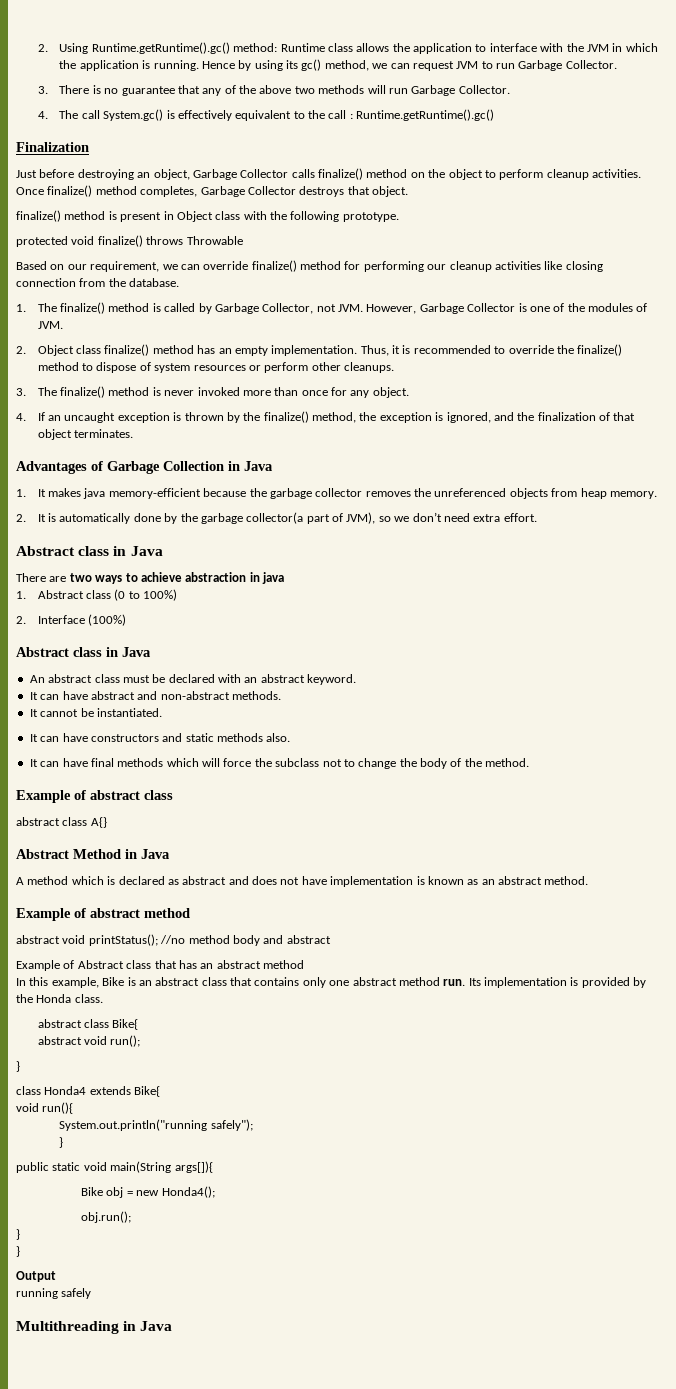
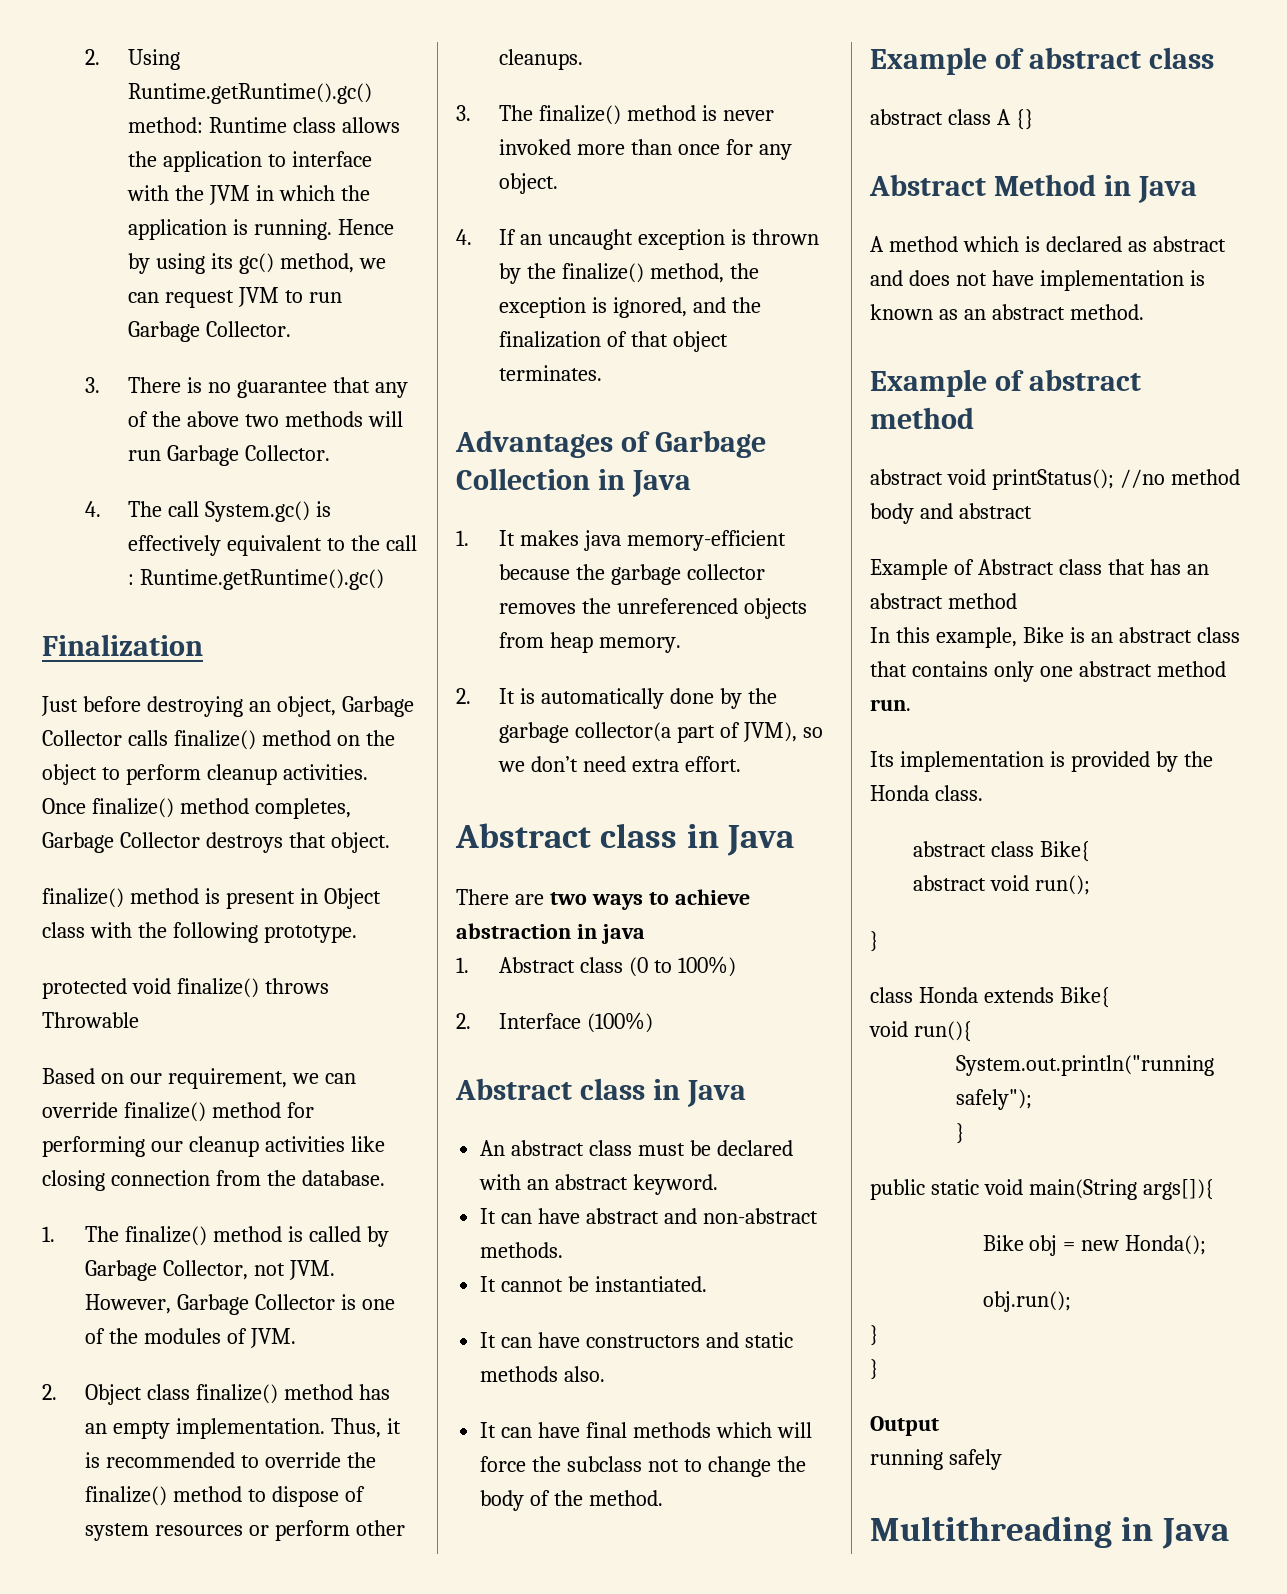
- abstract class A{}
+ abstract class A {}
- In this example, Bike is an abstract class that contains only one abstract method run. Its implementation is provided by the Honda class.
+ In this example, Bike is an abstract class that contains only one abstract method run.
+ Its implementation is provided by the Honda class.
- class Honda4 extends Bike{
+ class Honda extends Bike{
- Bike obj = new Honda4();
+ Bike obj = new Honda();

